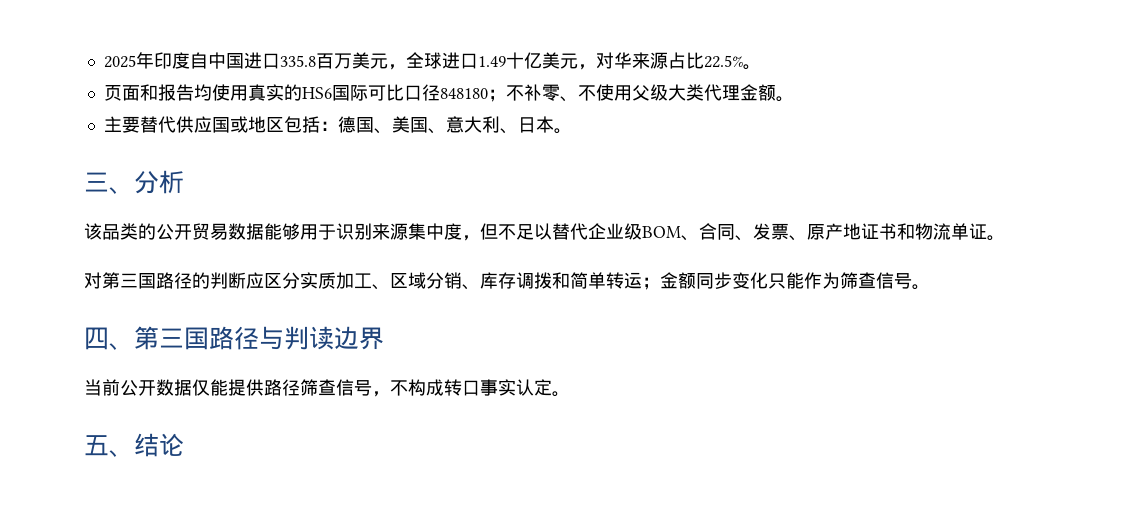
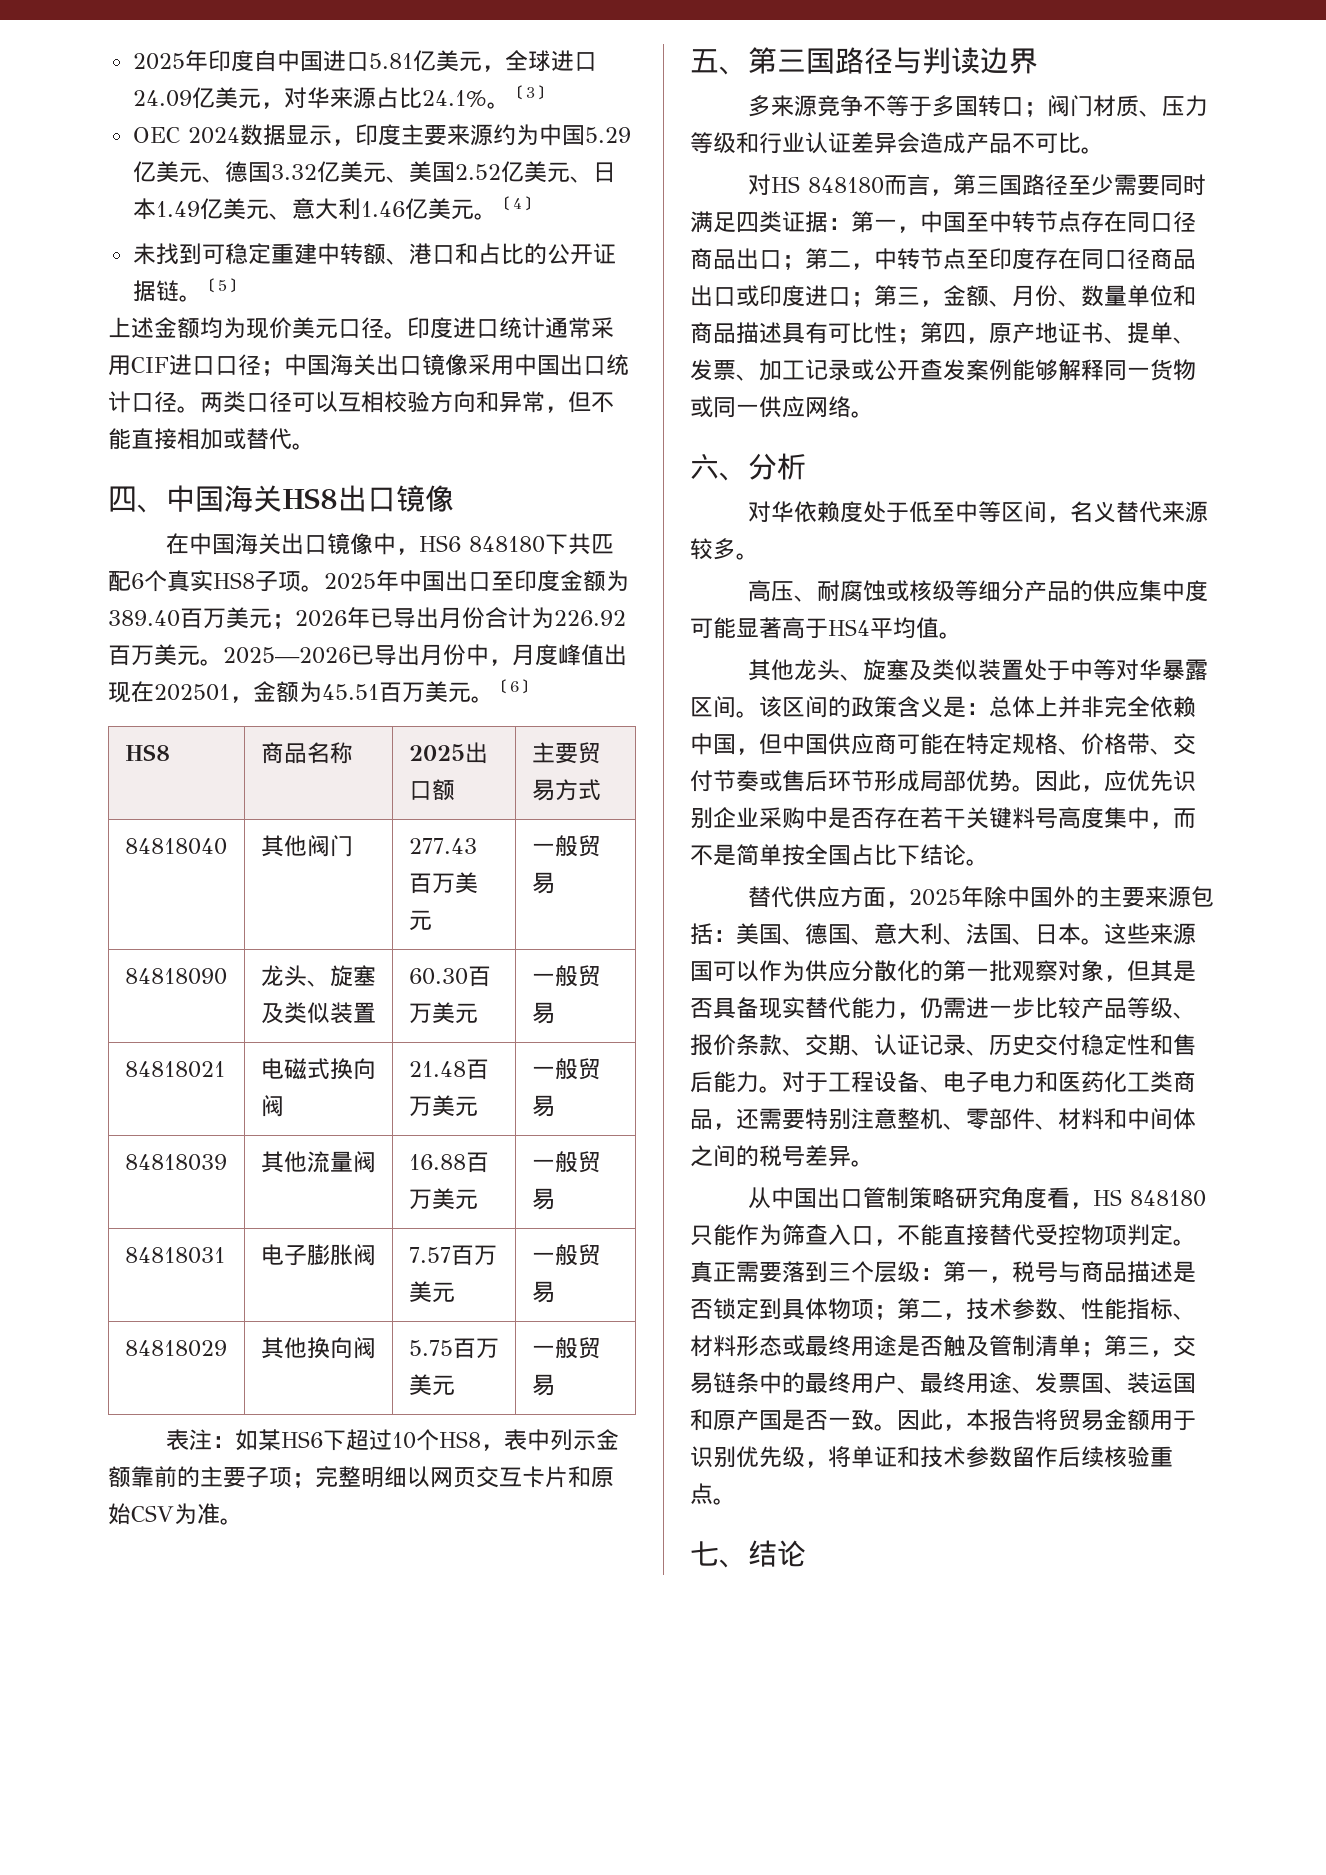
- 2025年印度自中国进口335.8百万美元，全球进口1.49十亿美元，对华来源占比22.5%。
- 页面和报告均使用真实的HS6国际可比口径848180；不补零、不使用父级大类代理金额。
- 主要替代供应国或地区包括：德国、美国、意大利、日本。
- 三、分析
- 该品类的公开贸易数据能够用于识别来源集中度，但不足以替代企业级BOM、合同、发票、原产地证书和物流单证。
- 对第三国路径的判断应区分实质加工、区域分销、库存调拨和简单转运；金额同步变化只能作为筛查信号。
- 四、第三国路径与判读边界
+ 2025年印度自中国进口5.81亿美元，全球进口24.09亿美元，对华来源占比24.1%。〔3〕
+ OEC 2024数据显示，印度主要来源约为中国5.29亿美元、德国3.32亿美元、美国2.52亿美元、日本1.49亿美元、意大利1.46亿美元。〔4〕
+ 未找到可稳定重建中转额、港口和占比的公开证据链。〔5〕
+ 上述金额均为现价美元口径。印度进口统计通常采用CIF进口口径；中国海关出口镜像采用中国出口统计口径。两类口径可以互相校验方向和异常，但不能直接相加或替代。
+ 四、中国海关HS8出口镜像
+ 在中国海关出口镜像中，HS6 848180下共匹配6个真实HS8子项。2025年中国出口至印度金额为389.40百万美元；2026年已导出月份合计为226.92百万美元。2025—2026已导出月份中，月度峰值出现在202501，金额为45.51百万美元。〔6〕
+ HS8 | 商品名称 | 2025出口额 | 主要贸易方式
+ 84818040 | 其他阀门 | 277.43百万美元 | 一般贸易
+ 84818090 | 龙头、旋塞及类似装置 | 60.30百万美元 | 一般贸易
+ 84818021 | 电磁式换向阀 | 21.48百万美元 | 一般贸易
+ 84818039 | 其他流量阀 | 16.88百万美元 | 一般贸易
+ 84818031 | 电子膨胀阀 | 7.57百万美元 | 一般贸易
+ 84818029 | 其他换向阀 | 5.75百万美元 | 一般贸易
+ 表注：如某HS6下超过10个HS8，表中列示金额靠前的主要子项；完整明细以网页交互卡片和原始CSV为准。
+ 五、第三国路径与判读边界
- 当前公开数据仅能提供路径筛查信号，不构成转口事实认定。
- 五、结论
+ 多来源竞争不等于多国转口；阀门材质、压力等级和行业认证差异会造成产品不可比。
+ 对HS 848180而言，第三国路径至少需要同时满足四类证据：第一，中国至中转节点存在同口径商品出口；第二，中转节点至印度存在同口径商品出口或印度进口；第三，金额、月份、数量单位和商品描述具有可比性；第四，原产地证书、提单、发票、加工记录或公开查发案例能够解释同一货物或同一供应网络。
+ 六、分析
+ 对华依赖度处于低至中等区间，名义替代来源较多。
+ 高压、耐腐蚀或核级等细分产品的供应集中度可能显著高于HS4平均值。
+ 其他龙头、旋塞及类似装置处于中等对华暴露区间。该区间的政策含义是：总体上并非完全依赖中国，但中国供应商可能在特定规格、价格带、交付节奏或售后环节形成局部优势。因此，应优先识别企业采购中是否存在若干关键料号高度集中，而不是简单按全国占比下结论。
+ 替代供应方面，2025年除中国外的主要来源包括：美国、德国、意大利、法国、日本。这些来源国可以作为供应分散化的第一批观察对象，但其是否具备现实替代能力，仍需进一步比较产品等级、报价条款、交期、认证记录、历史交付稳定性和售后能力。对于工程设备、电子电力和医药化工类商品，还需要特别注意整机、零部件、材料和中间体之间的税号差异。
+ 从中国出口管制策略研究角度看，HS 848180只能作为筛查入口，不能直接替代受控物项判定。真正需要落到三个层级：第一，税号与商品描述是否锁定到具体物项；第二，技术参数、性能指标、材料形态或最终用途是否触及管制清单；第三，交易链条中的最终用户、最终用途、发票国、装运国和原产国是否一致。因此，本报告将贸易金额用于识别优先级，将单证和技术参数留作后续核验重点。
+ 七、结论

